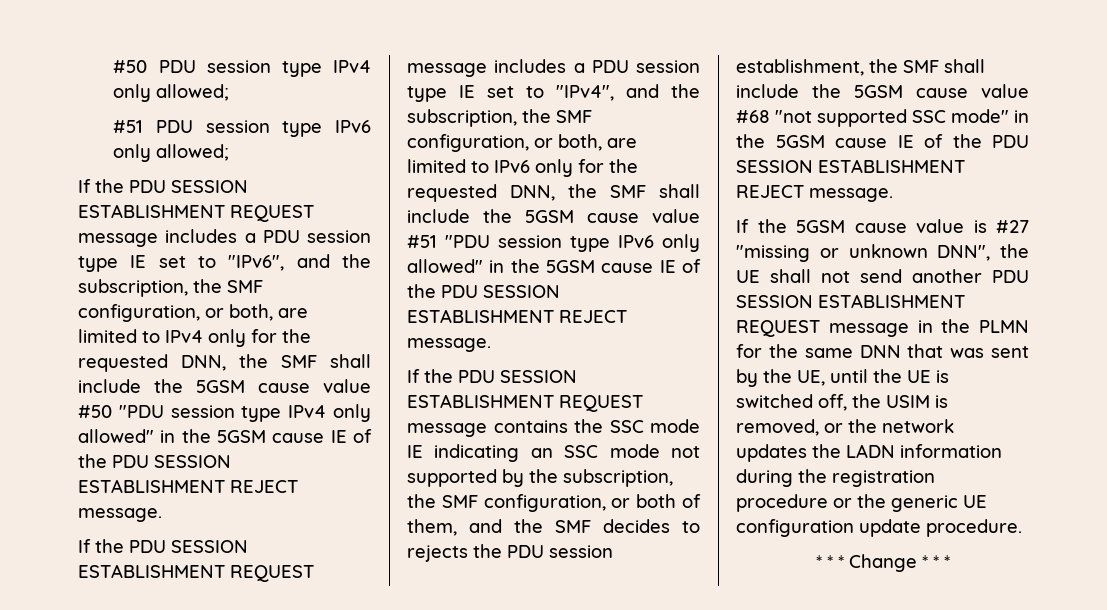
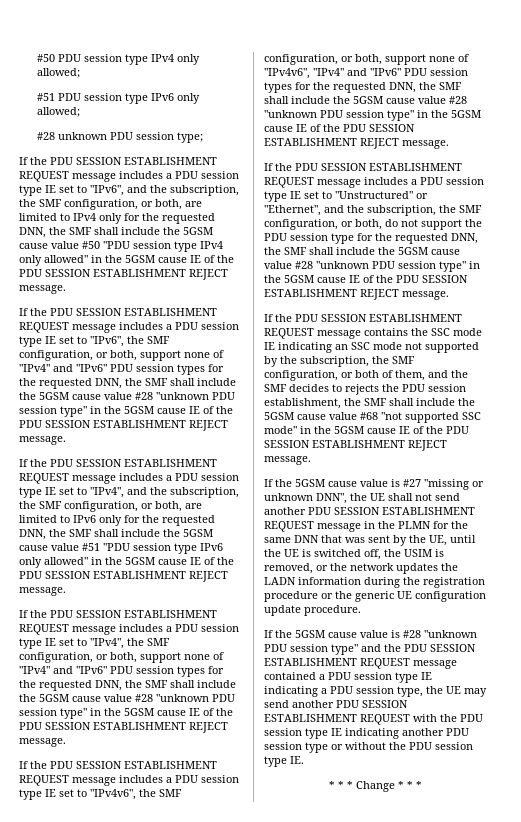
+ #28 unknown PDU session type;
+ If the PDU SESSION ESTABLISHMENT REQUEST message includes a PDU session type IE set to "IPv6", the SMF configuration, or both, support none of "IPv4" and "IPv6" PDU session types for the requested DNN, the SMF shall include the 5GSM cause value #28 "unknown PDU session type" in the 5GSM cause IE of the PDU SESSION ESTABLISHMENT REJECT message.
+ If the PDU SESSION ESTABLISHMENT REQUEST message includes a PDU session type IE set to "IPv4", the SMF configuration, or both, support none of "IPv4" and "IPv6" PDU session types for the requested DNN, the SMF shall include the 5GSM cause value #28 "unknown PDU session type" in the 5GSM cause IE of the PDU SESSION ESTABLISHMENT REJECT message.
+ If the PDU SESSION ESTABLISHMENT REQUEST message includes a PDU session type IE set to "IPv4v6", the SMF configuration, or both, support none of "IPv4v6", "IPv4" and "IPv6" PDU session types for the requested DNN, the SMF shall include the 5GSM cause value #28 "unknown PDU session type" in the 5GSM cause IE of the PDU SESSION ESTABLISHMENT REJECT message.
+ If the PDU SESSION ESTABLISHMENT REQUEST message includes a PDU session type IE set to "Unstructured" or "Ethernet", and the subscription, the SMF configuration, or both, do not support the PDU session type for the requested DNN, the SMF shall include the 5GSM cause value #28 "unknown PDU session type" in the 5GSM cause IE of the PDU SESSION ESTABLISHMENT REJECT message.
+ If the 5GSM cause value is #28 "unknown PDU session type" and the PDU SESSION ESTABLISHMENT REQUEST message contained a PDU session type IE indicating a PDU session type, the UE may send another PDU SESSION ESTABLISHMENT REQUEST with the PDU session type IE indicating another PDU session type or without the PDU session type IE.

